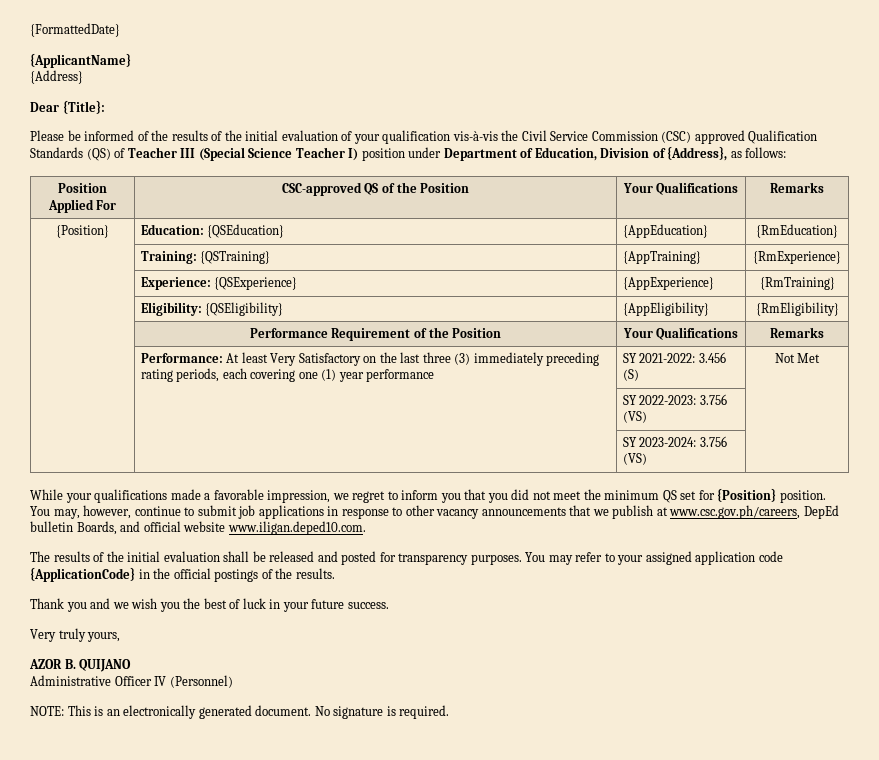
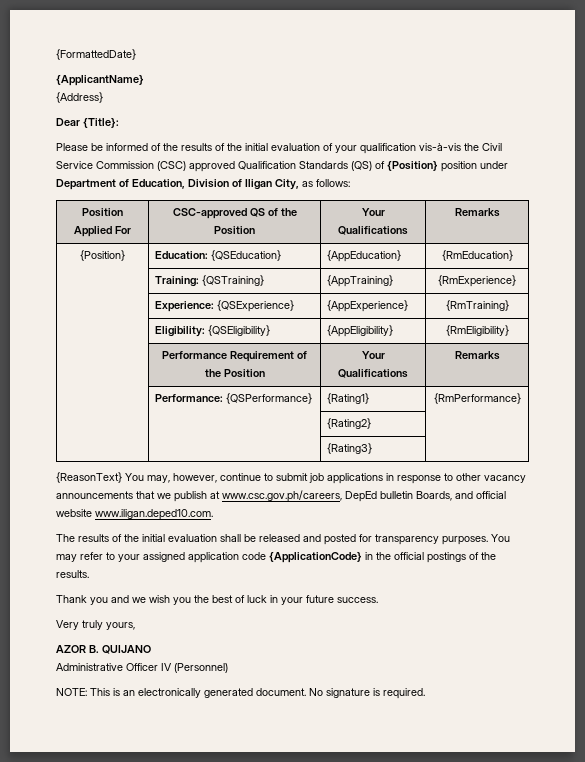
- Please be informed of the results of the initial evaluation of your qualification vis-à-vis the Civil Service Commission (CSC) approved Qualification Standards (QS) of Teacher III (Special Science Teacher I) position under Department of Education, Division of {Address}, as follows:
+ Please be informed of the results of the initial evaluation of your qualification vis-à-vis the Civil Service Commission (CSC) approved Qualification Standards (QS) of {Position} position under Department of Education, Division of Iligan City, as follows:
- | Performance: At least Very Satisfactory on the last three (3) immediately preceding rating periods, each covering one (1) year performance | SY 2021-2022: 3.456 (S) | Not Met
- | | SY 2022-2023: 3.756 (VS) |
- | | SY 2023-2024: 3.756 (VS) |
- While your qualifications made a favorable impression, we regret to inform you that you did not meet the minimum QS set for {Position} position. You may, however, continue to submit job applications in response to other vacancy announcements that we publish at www.csc.gov.ph/careers, DepEd bulletin Boards, and official website www.iligan.deped10.com.
+ | Performance: {QSPerformance} | {Rating1} | {RmPerformance}
+ | | {Rating2} |
+ | | {Rating3} |
+ {ReasonText} You may, however, continue to submit job applications in response to other vacancy announcements that we publish at www.csc.gov.ph/careers, DepEd bulletin Boards, and official website www.iligan.deped10.com.

